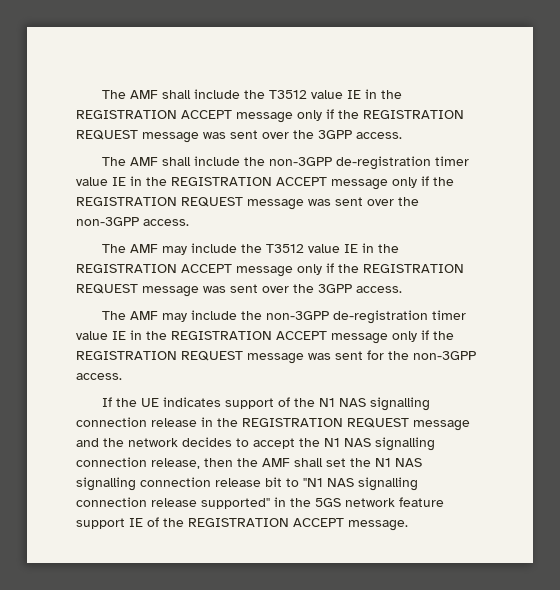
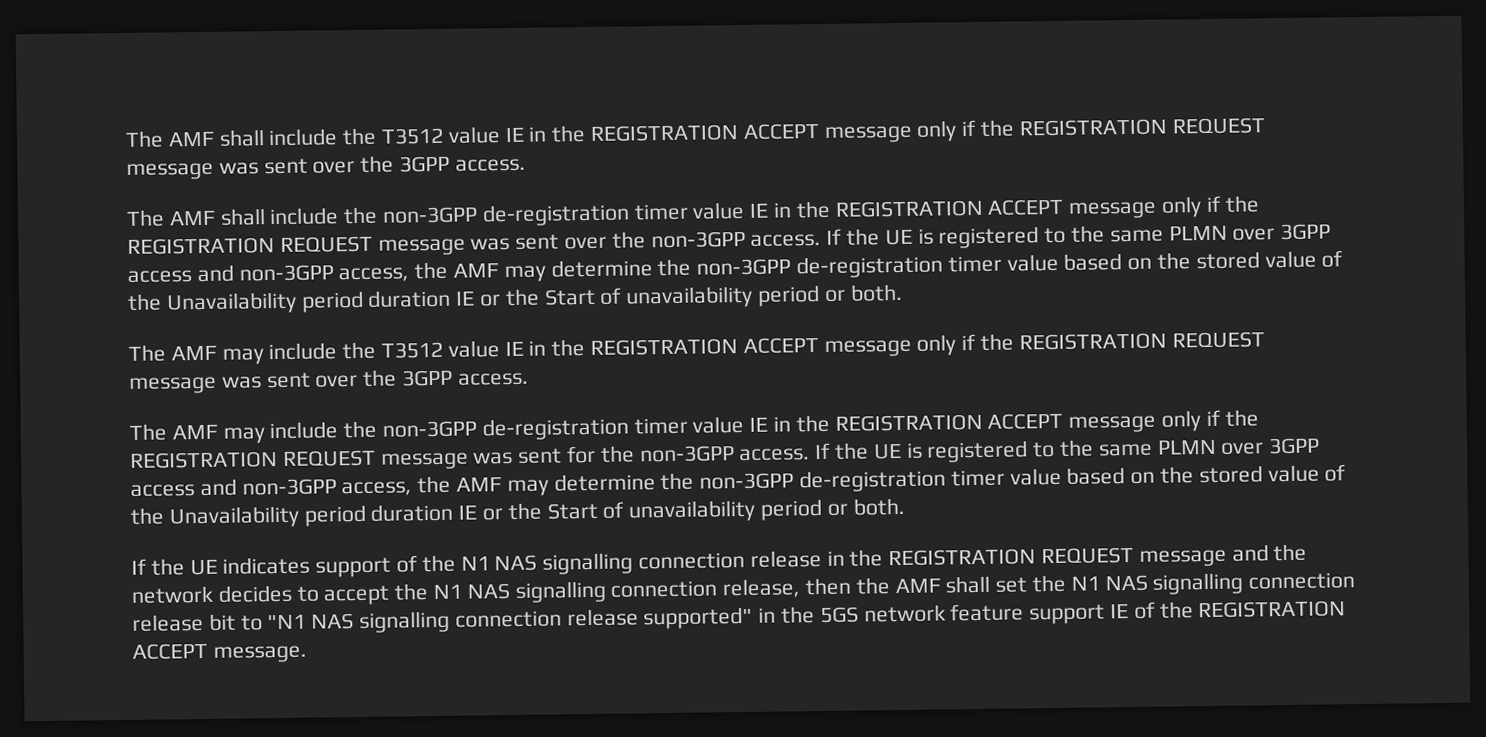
- The AMF shall include the non-3GPP de-registration timer value IE in the REGISTRATION ACCEPT message only if the REGISTRATION REQUEST message was sent over the non-3GPP access.
+ The AMF shall include the non-3GPP de-registration timer value IE in the REGISTRATION ACCEPT message only if the REGISTRATION REQUEST message was sent over the non-3GPP access. If the UE is registered to the same PLMN over 3GPP access and non-3GPP access, the AMF may determine the non-3GPP de-registration timer value based on the stored value of the Unavailability period duration IE or the Start of unavailability period or both.
- The AMF may include the non-3GPP de-registration timer value IE in the REGISTRATION ACCEPT message only if the REGISTRATION REQUEST message was sent for the non-3GPP access.
+ The AMF may include the non-3GPP de-registration timer value IE in the REGISTRATION ACCEPT message only if the REGISTRATION REQUEST message was sent for the non-3GPP access. If the UE is registered to the same PLMN over 3GPP access and non-3GPP access, the AMF may determine the non-3GPP de-registration timer value based on the stored value of the Unavailability period duration IE or the Start of unavailability period or both.

